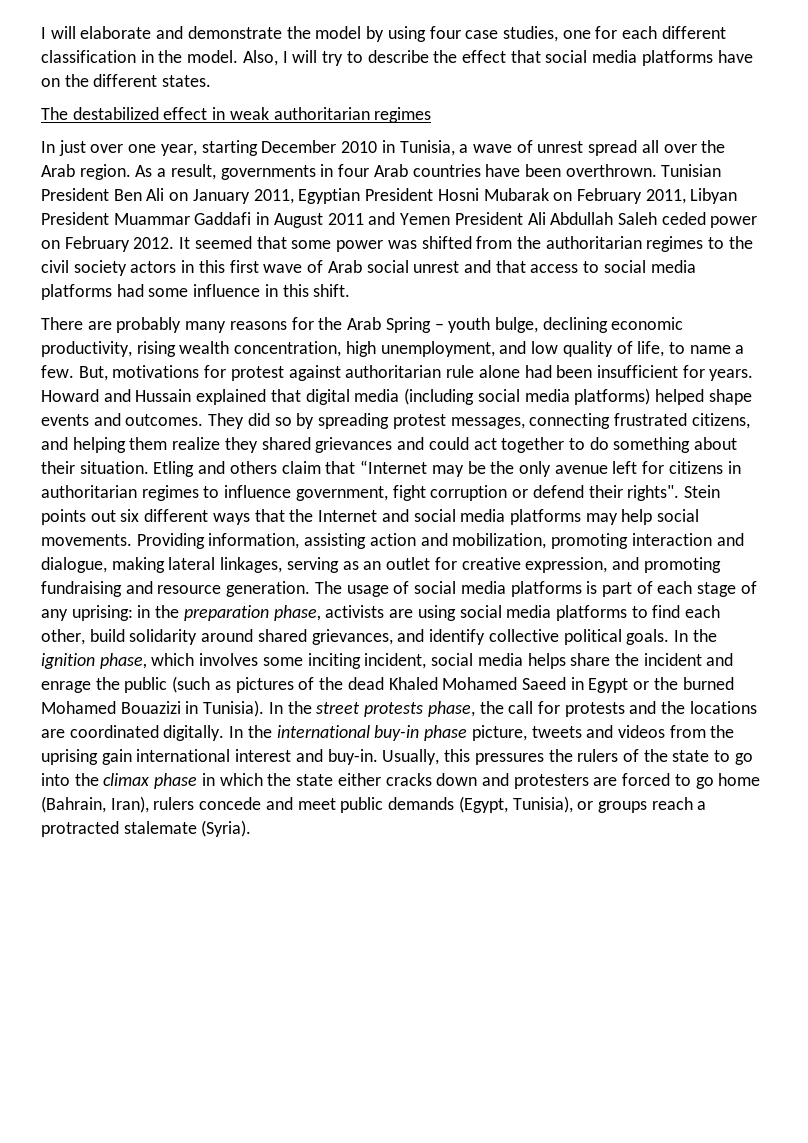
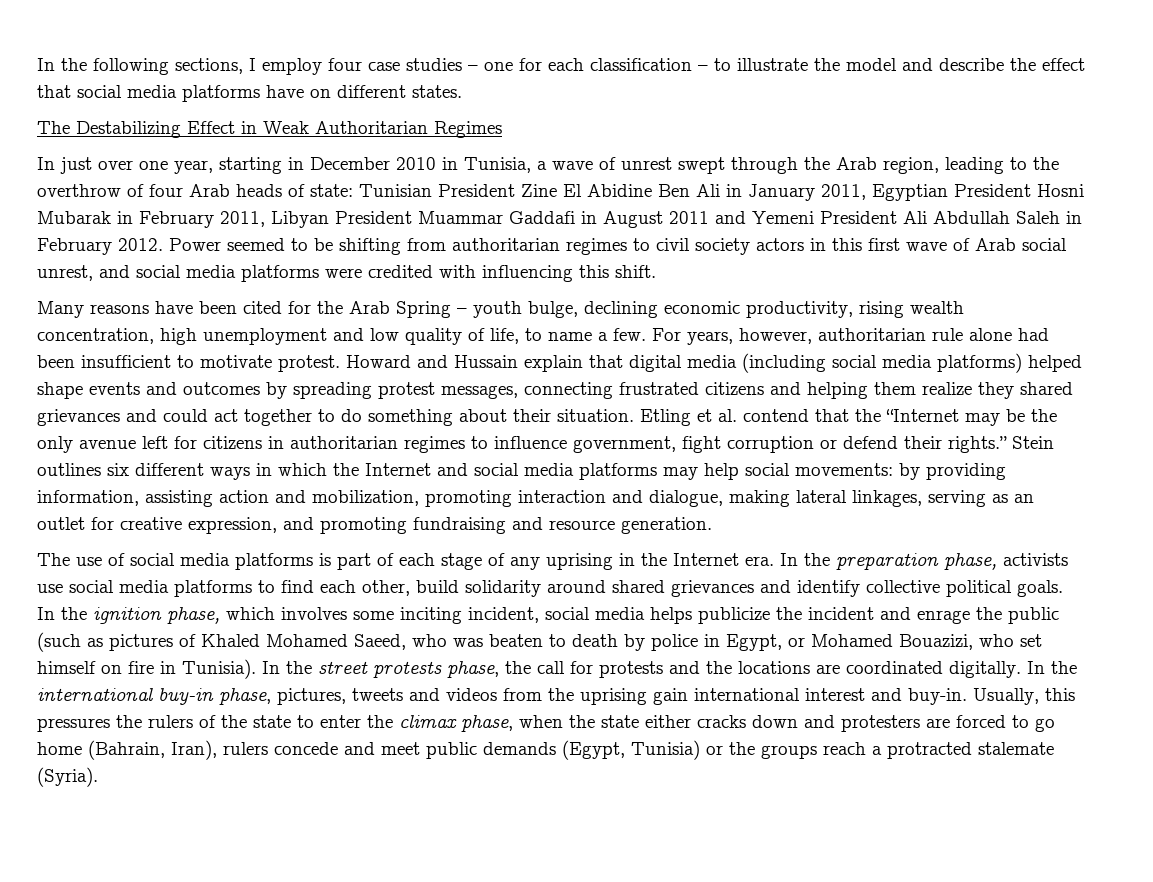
- I will elaborate and demonstrate the model by using four case studies, one for each different classification in the model. Also, I will try to describe the effect that social media platforms have on the different states.
+ In the following sections, I employ four case studies – one for each classification – to illustrate the model and describe the effect that social media platforms have on different states.
- The destabilized effect in weak authoritarian regimes
+ The Destabilizing Effect in Weak Authoritarian Regimes
- In just over one year, starting December 2010 in Tunisia, a wave of unrest spread all over the Arab region. As a result, governments in four Arab countries have been overthrown. Tunisian President Ben Ali on January 2011, Egyptian President Hosni Mubarak on February 2011, Libyan President Muammar Gaddafi in August 2011 and Yemen President Ali Abdullah Saleh ceded power on February 2012. It seemed that some power was shifted from the authoritarian regimes to the civil society actors in this first wave of Arab social unrest and that access to social media platforms had some influence in this shift.
- There are probably many reasons for the Arab Spring – youth bulge, declining economic productivity, rising wealth concentration, high unemployment, and low quality of life, to name a few.
+ In just over one year, starting in December 2010 in Tunisia, a wave of unrest swept through the Arab region, leading to the overthrow of four Arab heads of state: Tunisian President Zine El Abidine Ben Ali in January 2011, Egyptian President Hosni Mubarak in February 2011, Libyan President Muammar Gaddafi in August 2011 and Yemeni President Ali Abdullah Saleh in February 2012. Power seemed to be shifting from authoritarian regimes to civil society actors in this first wave of Arab social unrest, and social media platforms were credited with influencing this shift.
+ Many reasons have been cited for the Arab Spring – youth bulge, declining economic productivity, rising wealth concentration, high unemployment and low quality of life, to name a few.
- But, motivations for protest against authoritarian rule alone had been insufficient for years.
+ For years, however, authoritarian rule alone had been insufficient to motivate protest.
- Howard and Hussain explained that digital media (including social media platforms) helped shape events and outcomes. They did so by spreading protest messages, connecting frustrated citizens, and helping them realize they shared grievances and could act together to do something about their situation.
+ Howard and Hussain explain that digital media (including social media platforms) helped shape events and outcomes by spreading protest messages, connecting frustrated citizens and helping them realize they shared grievances and could act together to do something about their situation.
- Etling and others claim that “Internet may be the only avenue left for citizens in authoritarian regimes to influence government, fight corruption or defend their rights". Stein points out six different ways that the Internet and social media platforms may help social movements. Providing information, assisting action and mobilization, promoting interaction and dialogue, making lateral linkages, serving as an outlet for creative expression, and promoting fundraising and resource generation. The usage of social media platforms is part of each stage of any uprising: in the preparation phase, activists are using social media platforms to find each other, build solidarity around shared grievances, and identify collective political goals.
+ Etling et al. contend that the “Internet may be the only avenue left for citizens in authoritarian regimes to influence government, fight corruption or defend their rights.” Stein outlines six different ways in which the Internet and social media platforms may help social movements: by providing information, assisting action and mobilization, promoting interaction and dialogue, making lateral linkages, serving as an outlet for creative expression, and promoting fundraising and resource generation.
+ The use of social media platforms is part of each stage of any uprising in the Internet era. In the preparation phase, activists use social media platforms to find each other, build solidarity around shared grievances and identify collective political goals.
- In the ignition phase, which involves some inciting incident, social media helps share the incident and enrage the public (such as pictures of the dead Khaled Mohamed Saeed in Egypt or the burned Mohamed Bouazizi in Tunisia).
+ In the ignition phase, which involves some inciting incident, social media helps publicize the incident and enrage the public (such as pictures of Khaled Mohamed Saeed, who was beaten to death by police in Egypt, or Mohamed Bouazizi, who set himself on fire in Tunisia).
- In the international buy-in phase picture, tweets and videos from the uprising gain international interest and buy-in.
+ In the international buy-in phase, pictures, tweets and videos from the uprising gain international interest and buy-in.
- Usually, this pressures the rulers of the state to go into the climax phase in which the state either cracks down and protesters are forced to go home (Bahrain, Iran), rulers concede and meet public demands (Egypt, Tunisia), or groups reach a protracted stalemate (Syria).
+ Usually, this pressures the rulers of the state to enter the climax phase, when the state either cracks down and protesters are forced to go home (Bahrain, Iran), rulers concede and meet public demands (Egypt, Tunisia) or the groups reach a protracted stalemate (Syria).

